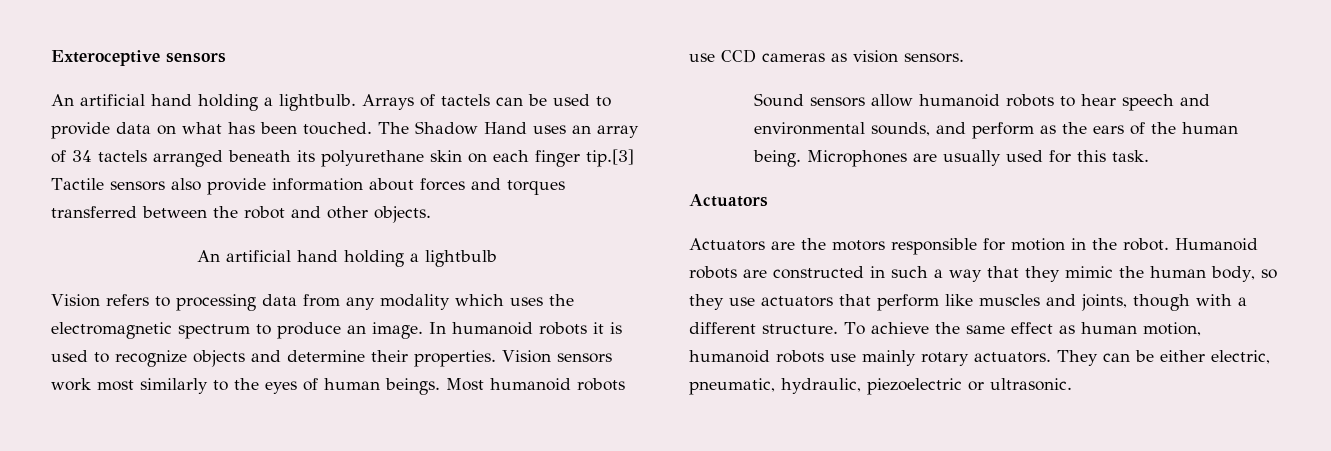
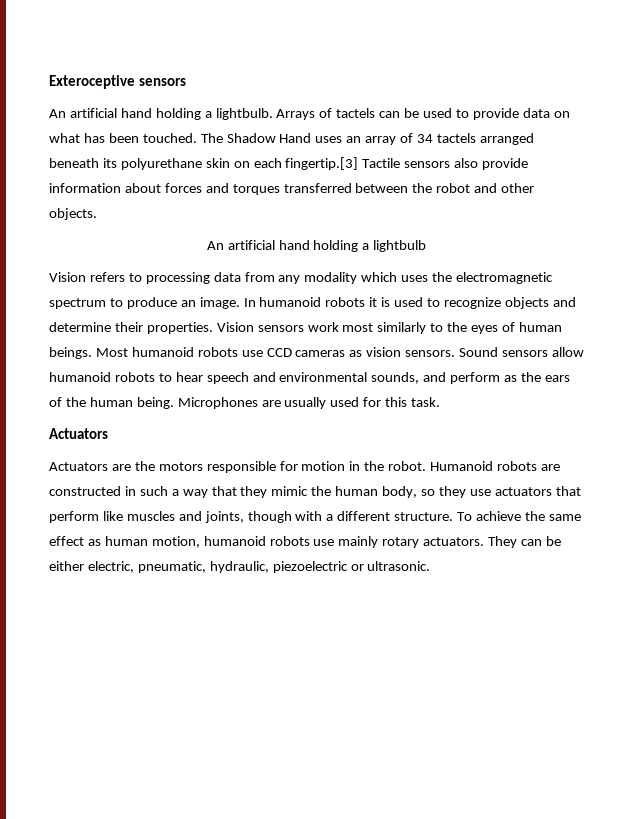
- The Shadow Hand uses an array of 34 tactels arranged beneath its polyurethane skin on each finger tip.[3] Tactile sensors also provide information about forces and torques transferred between the robot and other objects.
+ The Shadow Hand uses an array of 34 tactels arranged beneath its polyurethane skin on each fingertip.[3] Tactile sensors also provide information about forces and torques transferred between the robot and other objects.
- Most humanoid robots use CCD cameras as vision sensors.
- Sound sensors allow humanoid robots to hear speech and environmental sounds, and perform as the ears of the human being.
+ Most humanoid robots use CCD cameras as vision sensors. Sound sensors allow humanoid robots to hear speech and environmental sounds, and perform as the ears of the human being.

